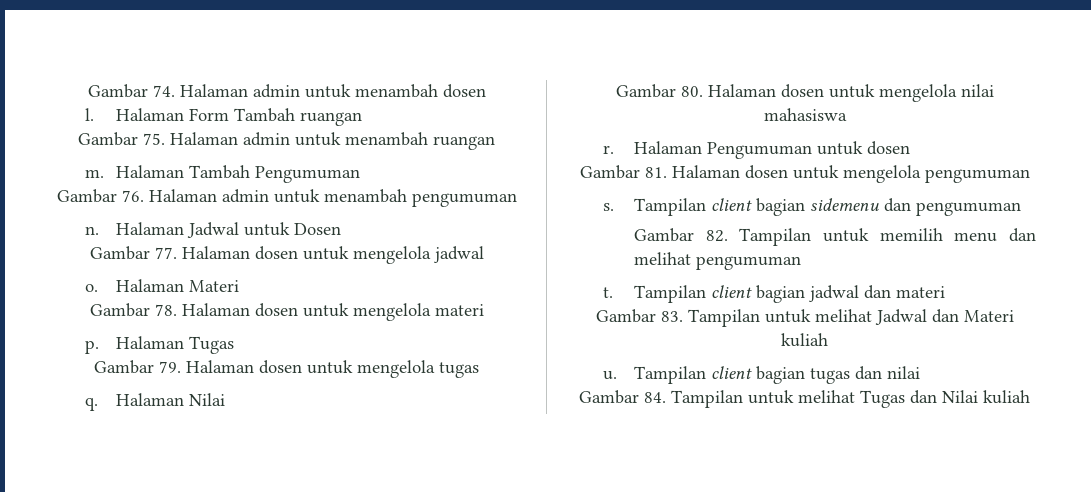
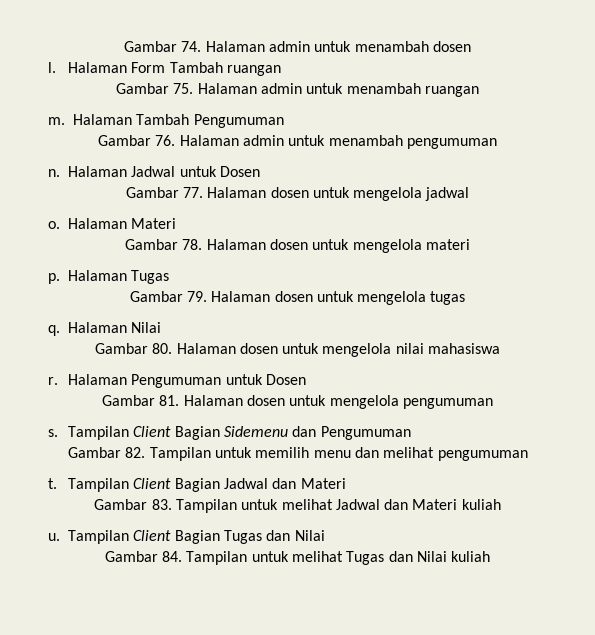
- Halaman Pengumuman untuk dosen
+ Halaman Pengumuman untuk Dosen
- Tampilan client bagian sidemenu dan pengumuman
+ Tampilan Client Bagian Sidemenu dan Pengumuman
- Tampilan client bagian jadwal dan materi
+ Tampilan Client Bagian Jadwal dan Materi
- Tampilan client bagian tugas dan nilai
+ Tampilan Client Bagian Tugas dan Nilai

